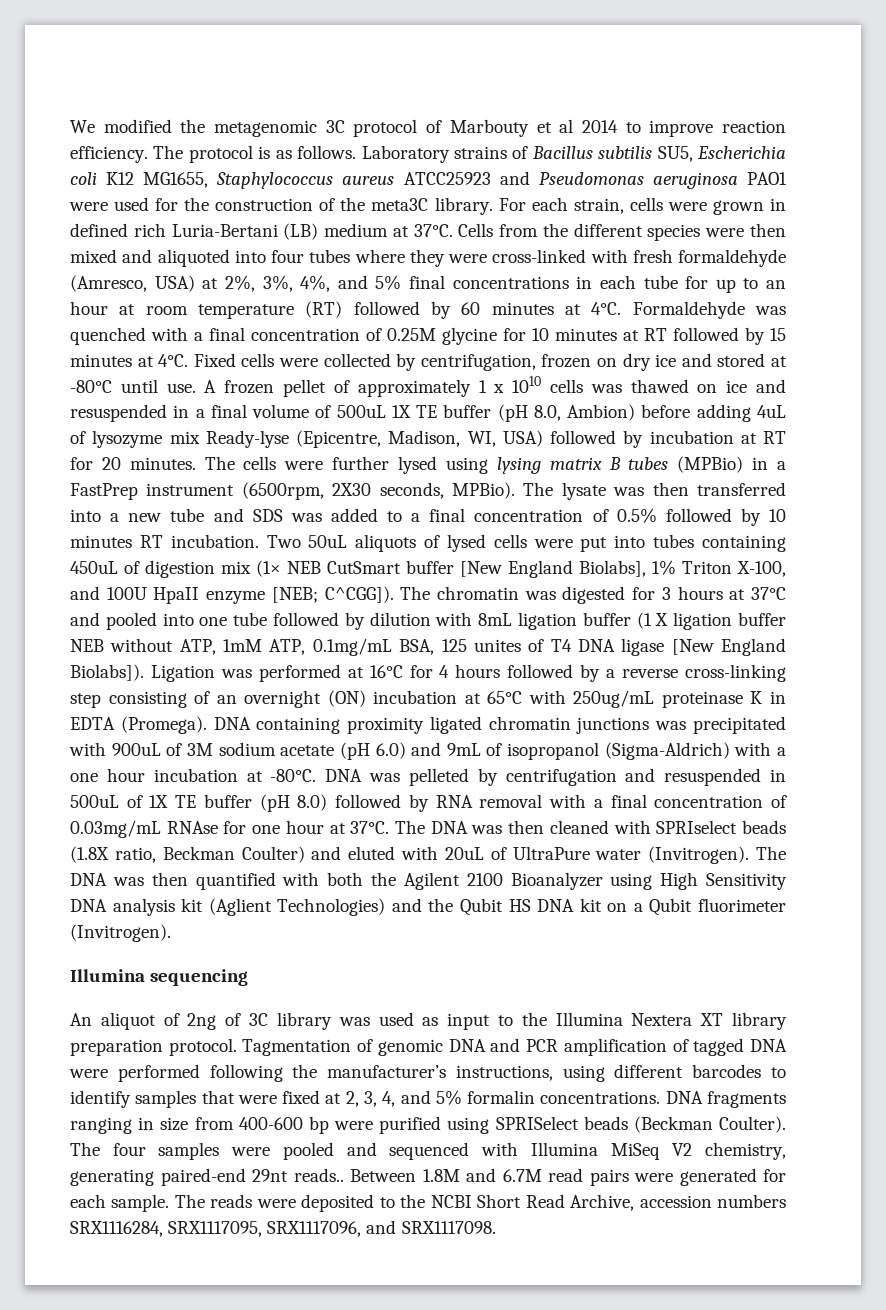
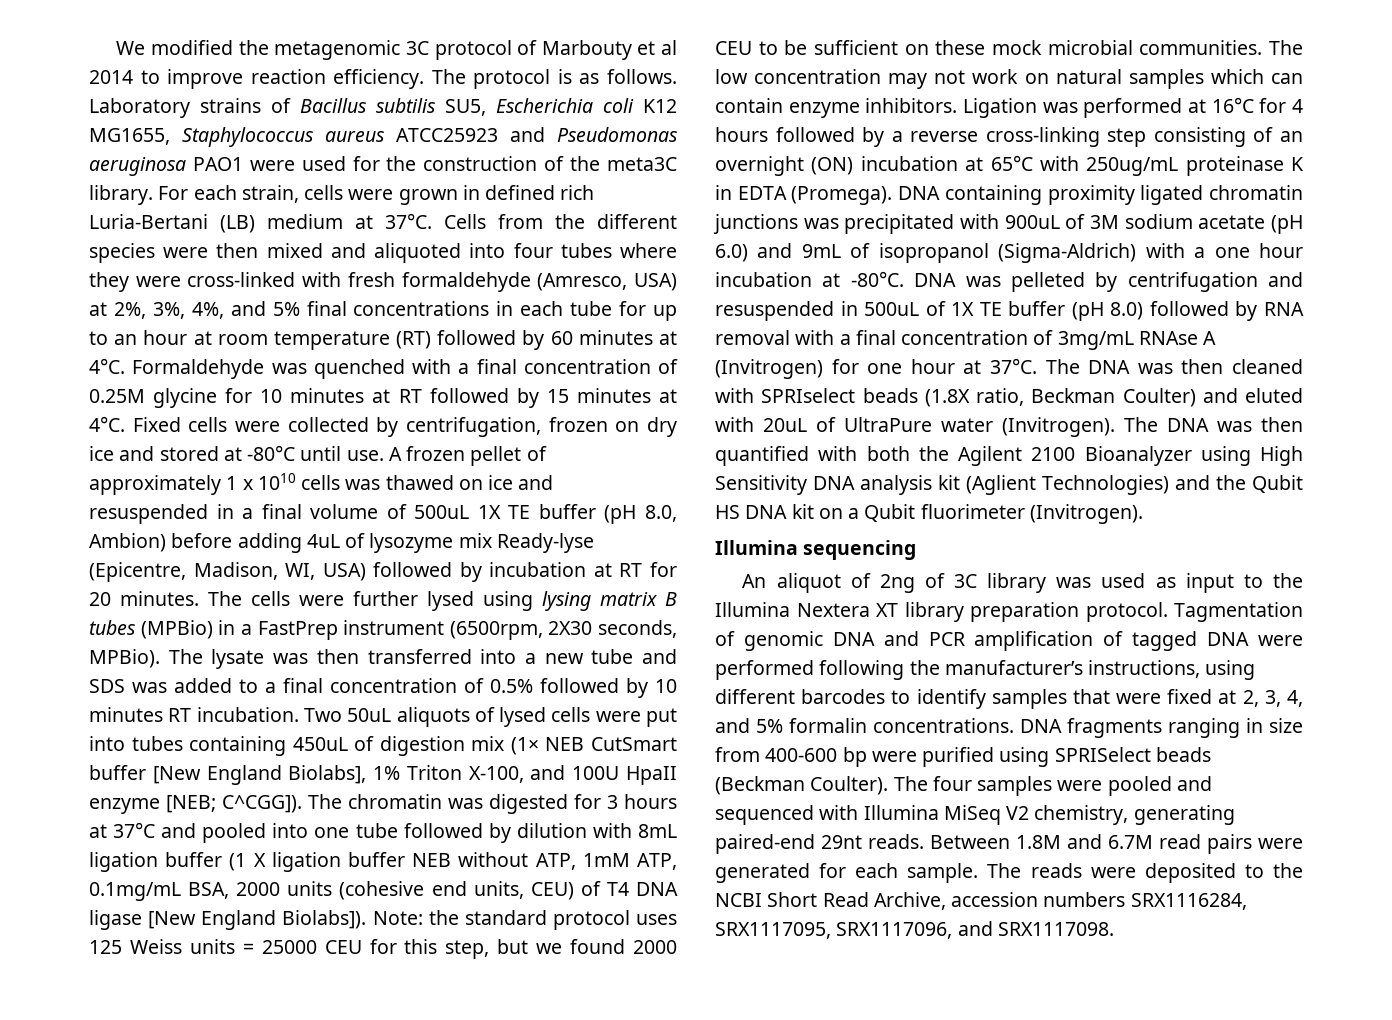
- The chromatin was digested for 3 hours at 37°C and pooled into one tube followed by dilution with 8mL ligation buffer (1 X ligation buffer NEB without ATP, 1mM ATP, 0.1mg/mL BSA, 125 unites of T4 DNA ligase [New England Biolabs]).
+ The chromatin was digested for 3 hours at 37°C and pooled into one tube followed by dilution with 8mL ligation buffer (1 X ligation buffer NEB without ATP, 1mM ATP, 0.1mg/mL BSA, 2000 units (cohesive end units, CEU) of T4 DNA ligase [New England Biolabs]).
+ Note: the standard protocol uses 125 Weiss units = 25000 CEU for this step, but we found 2000 CEU to be sufficient on these mock microbial communities. The low concentration may not work on natural samples which can contain enzyme inhibitors.
- DNA was pelleted by centrifugation and resuspended in 500uL of 1X TE buffer (pH 8.0) followed by RNA removal with a final concentration of 0.03mg/mL RNAse for one hour at 37°C.
+ DNA was pelleted by centrifugation and resuspended in 500uL of 1X TE buffer (pH 8.0) followed by RNA removal with a final concentration of 3mg/mL RNAse A (Invitrogen) for one hour at 37°C.
- The four samples were pooled and sequenced with Illumina MiSeq V2 chemistry, generating paired-end 29nt reads..
+ The four samples were pooled and sequenced with Illumina MiSeq V2 chemistry, generating paired-end 29nt reads.

